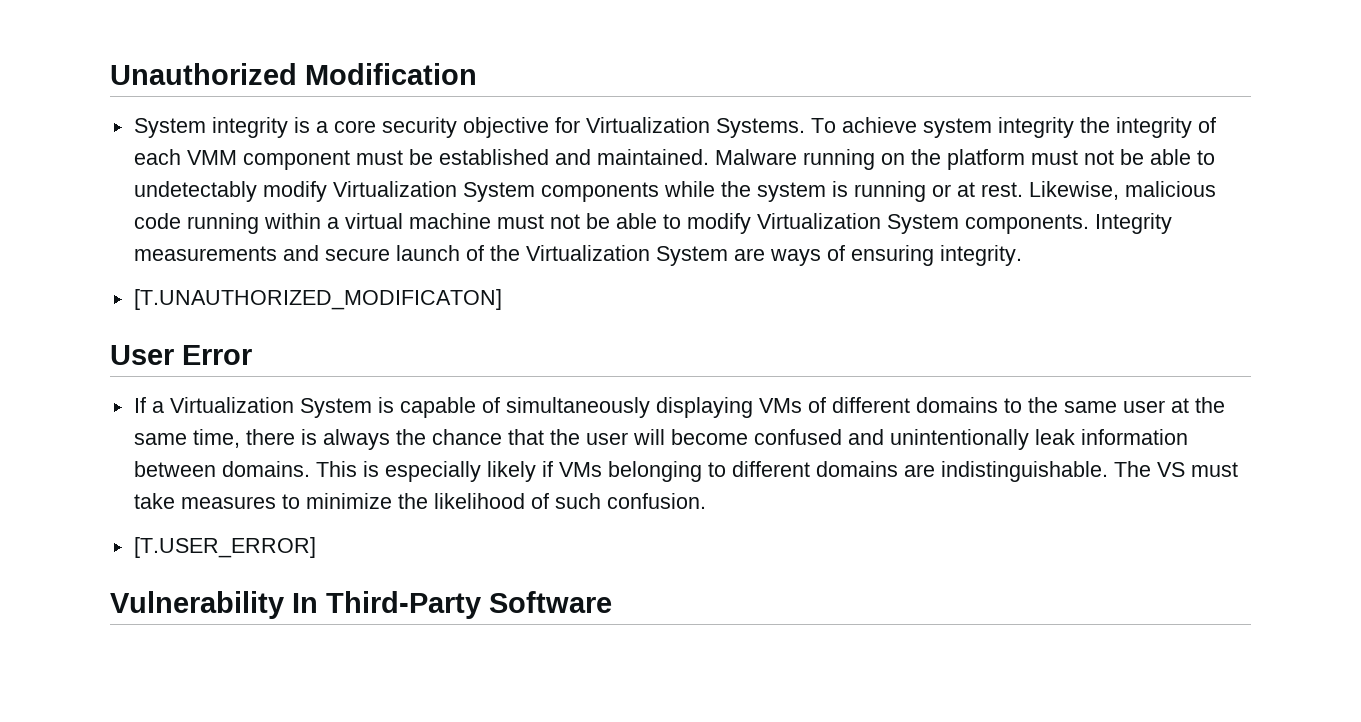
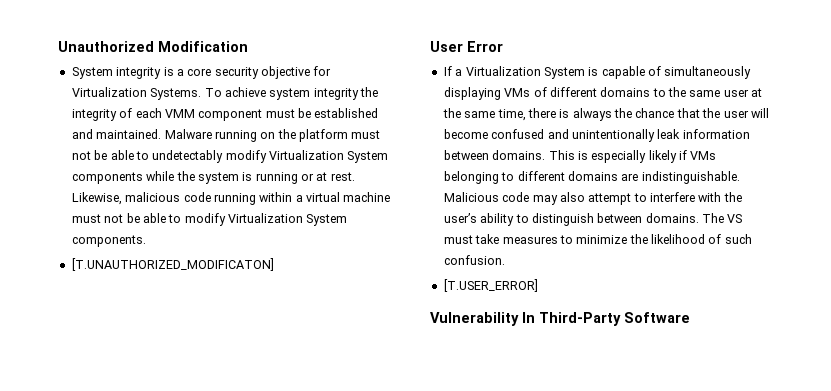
- Integrity measurements and secure launch of the Virtualization System are ways of ensuring integrity.
+ Malicious code may also attempt to interfere with the user’s ability to distinguish between domains.

